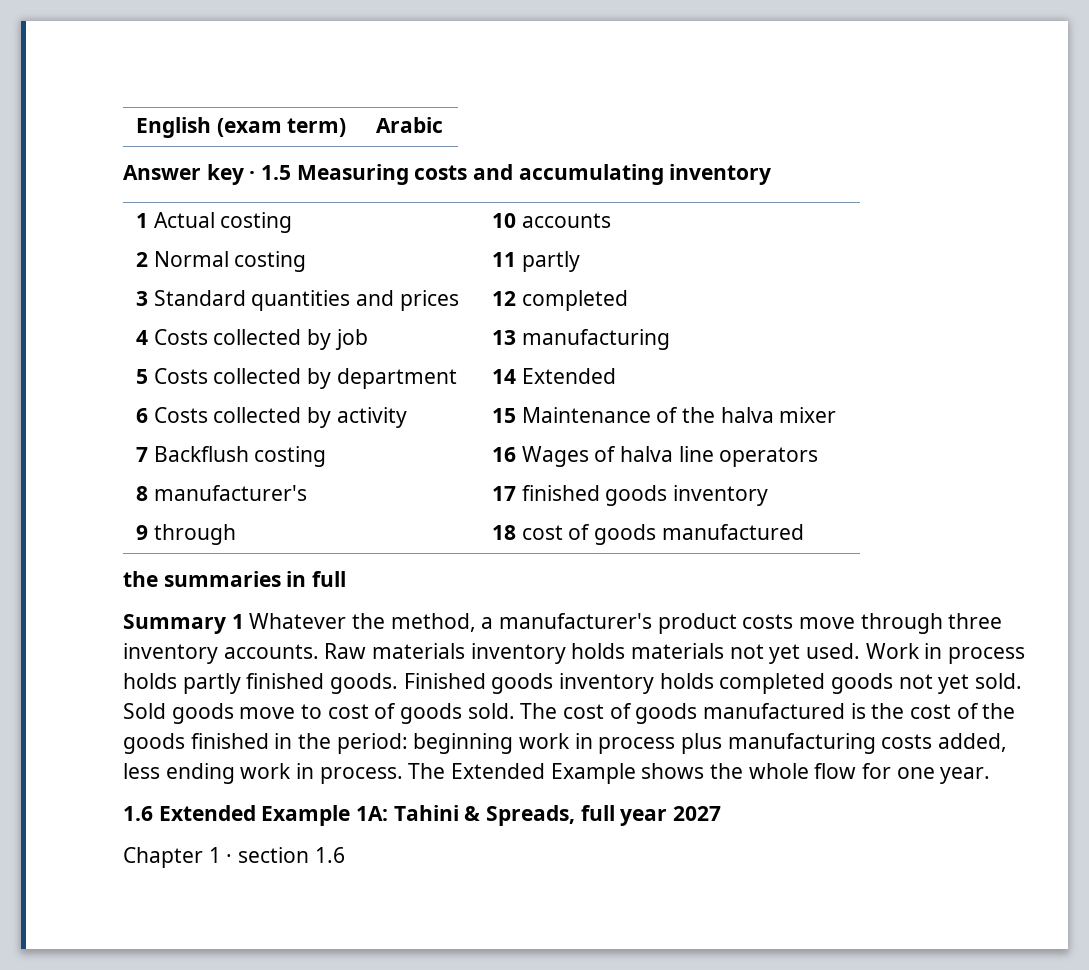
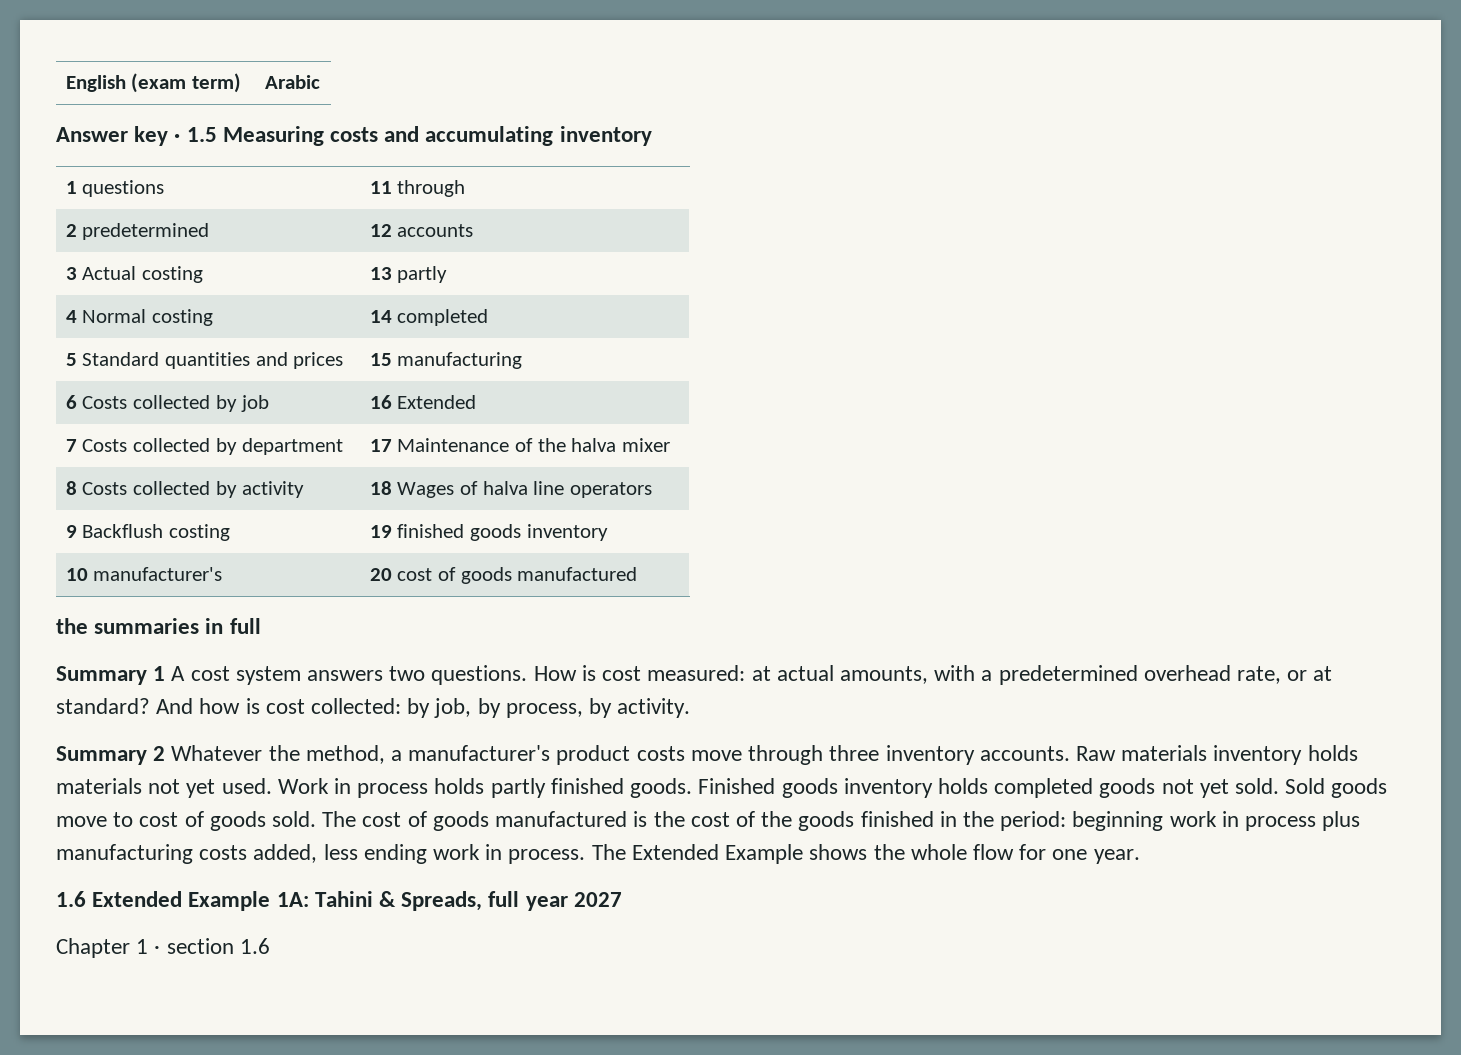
- 1 Actual costing | 10 accounts
- 2 Normal costing | 11 partly
- 3 Standard quantities and prices | 12 completed
- 4 Costs collected by job | 13 manufacturing
- 5 Costs collected by department | 14 Extended
- 6 Costs collected by activity | 15 Maintenance of the halva mixer
+ 1 questions | 11 through
+ 2 predetermined | 12 accounts
+ 3 Actual costing | 13 partly
+ 4 Normal costing | 14 completed
+ 5 Standard quantities and prices | 15 manufacturing
+ 6 Costs collected by job | 16 Extended
+ 7 Costs collected by department | 17 Maintenance of the halva mixer
- 7 Backflush costing | 16 Wages of halva line operators
+ 8 Costs collected by activity | 18 Wages of halva line operators
- 8 manufacturer's | 17 finished goods inventory
+ 9 Backflush costing | 19 finished goods inventory
- 9 through | 18 cost of goods manufactured
+ 10 manufacturer's | 20 cost of goods manufactured
- Summary 1 Whatever the method, a manufacturer's product costs move through three inventory accounts.
+ Summary 1 A cost system answers two questions. How is cost measured: at actual amounts, with a predetermined overhead rate, or at standard? And how is cost collected: by job, by process, by activity.
+ Summary 2 Whatever the method, a manufacturer's product costs move through three inventory accounts.

